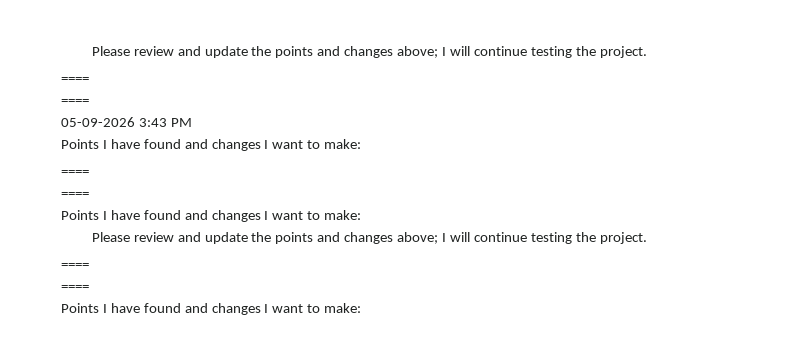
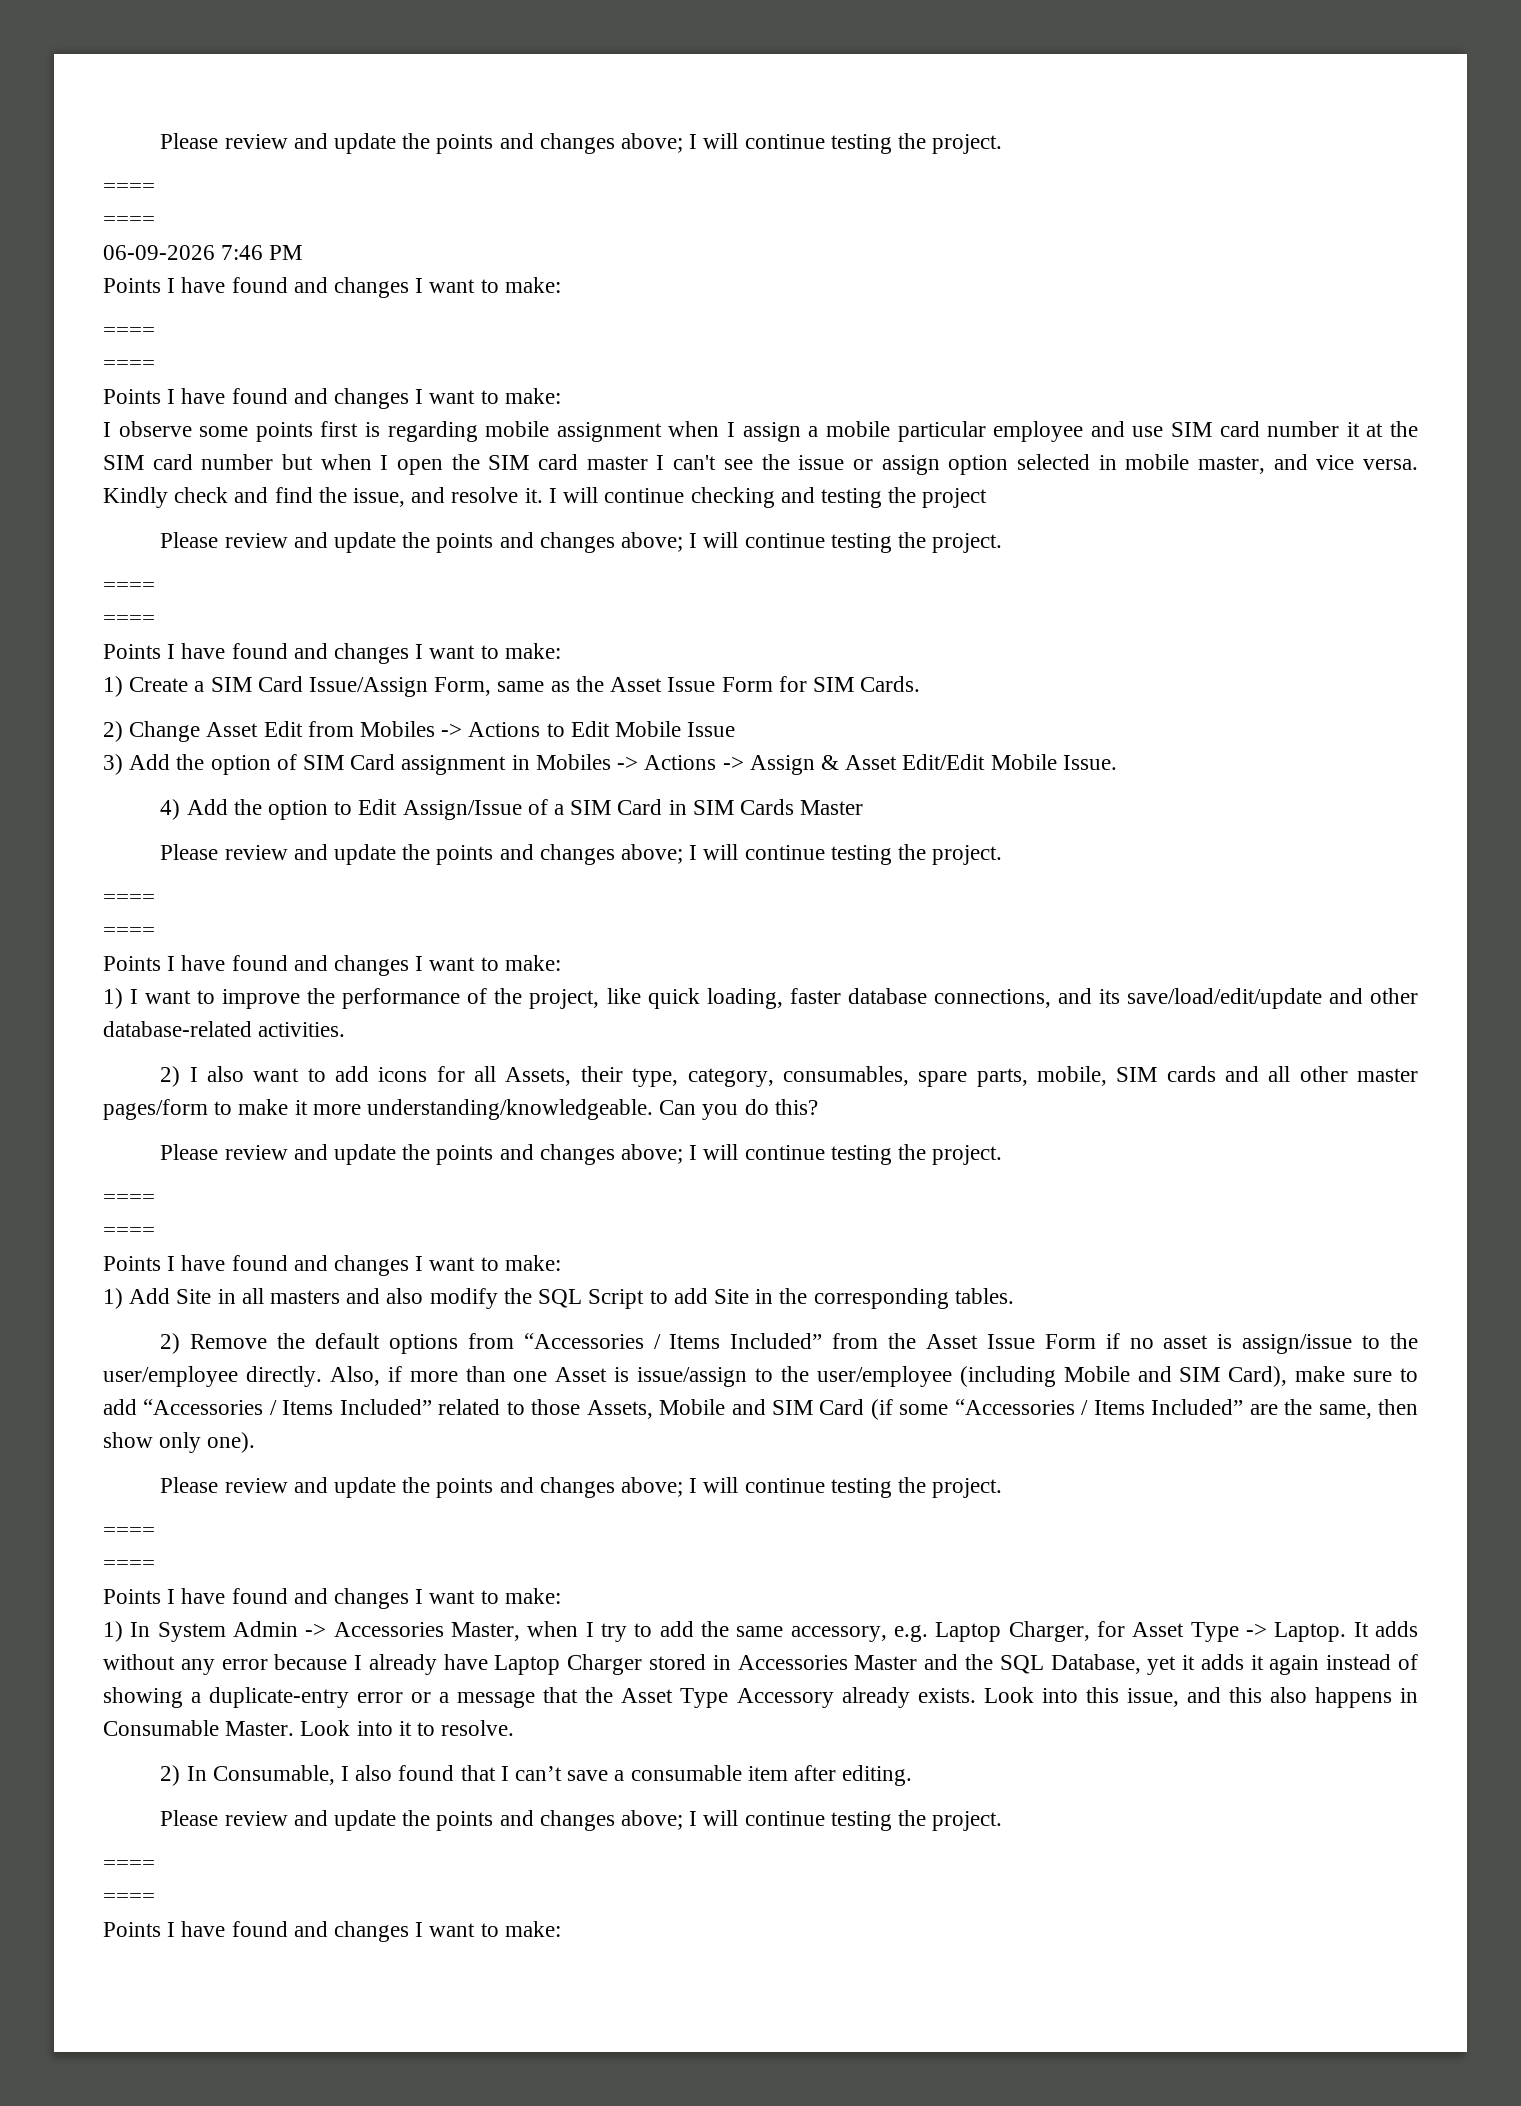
- 05-09-2026 3:43 PM
+ 06-09-2026 7:46 PM
+ I observe some points first is regarding mobile assignment when I assign a mobile particular employee and use SIM card number it at the SIM card number but when I open the SIM card master I can't see the issue or assign option selected in mobile master, and vice versa. Kindly check and find the issue, and resolve it. I will continue checking and testing the project
+ 1) Create a SIM Card Issue/Assign Form, same as the Asset Issue Form for SIM Cards.
+ 2) Change Asset Edit from Mobiles -> Actions to Edit Mobile Issue
+ 3) Add the option of SIM Card assignment in Mobiles -> Actions -> Assign & Asset Edit/Edit Mobile Issue.
+ 4) Add the option to Edit Assign/Issue of a SIM Card in SIM Cards Master
+ Please review and update the points and changes above; I will continue testing the project.
+ ====
+ ====
+ Points I have found and changes I want to make:
+ 1) I want to improve the performance of the project, like quick loading, faster database connections, and its save/load/edit/update and other database-related activities.
+ 2) I also want to add icons for all Assets, their type, category, consumables, spare parts, mobile, SIM cards and all other master pages/form to make it more understanding/knowledgeable. Can you do this?
+ Please review and update the points and changes above; I will continue testing the project.
+ ====
+ ====
+ Points I have found and changes I want to make:
+ 1) Add Site in all masters and also modify the SQL Script to add Site in the corresponding tables.
+ 2) Remove the default options from “Accessories / Items Included” from the Asset Issue Form if no asset is assign/issue to the user/employee directly. Also, if more than one Asset is issue/assign to the user/employee (including Mobile and SIM Card), make sure to add “Accessories / Items Included” related to those Assets, Mobile and SIM Card (if some “Accessories / Items Included” are the same, then show only one).
+ Please review and update the points and changes above; I will continue testing the project.
+ ====
+ ====
+ Points I have found and changes I want to make:
+ 1) In System Admin -> Accessories Master, when I try to add the same accessory, e.g. Laptop Charger, for Asset Type -> Laptop. It adds without any error because I already have Laptop Charger stored in Accessories Master and the SQL Database, yet it adds it again instead of showing a duplicate-entry error or a message that the Asset Type Accessory already exists. Look into this issue, and this also happens in Consumable Master. Look into it to resolve.
+ 2) In Consumable, I also found that I can’t save a consumable item after editing.
+ Please review and update the points and changes above; I will continue testing the project.
+ ====
+ ====
+ Points I have found and changes I want to make:

